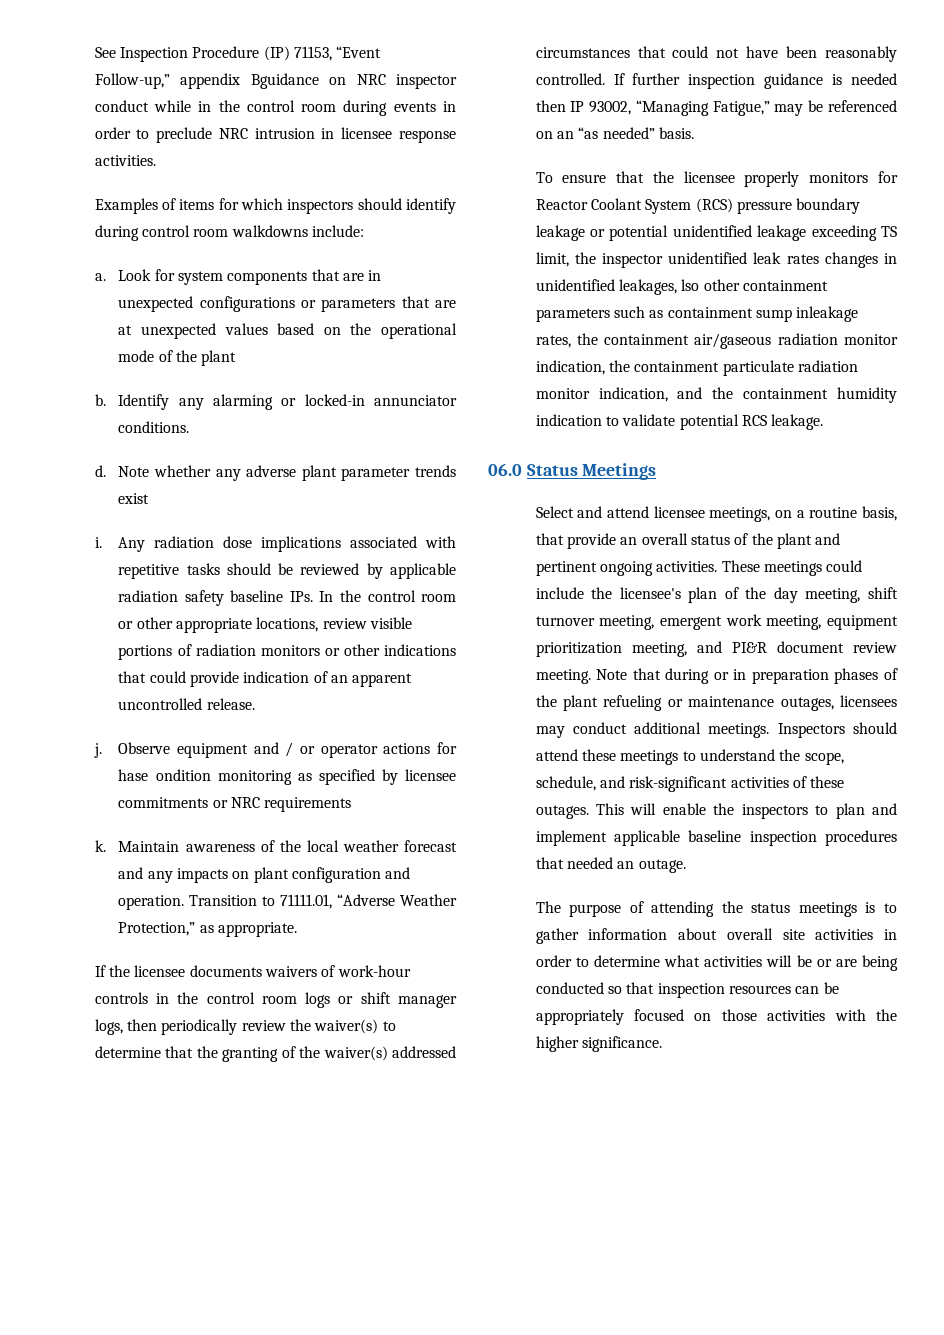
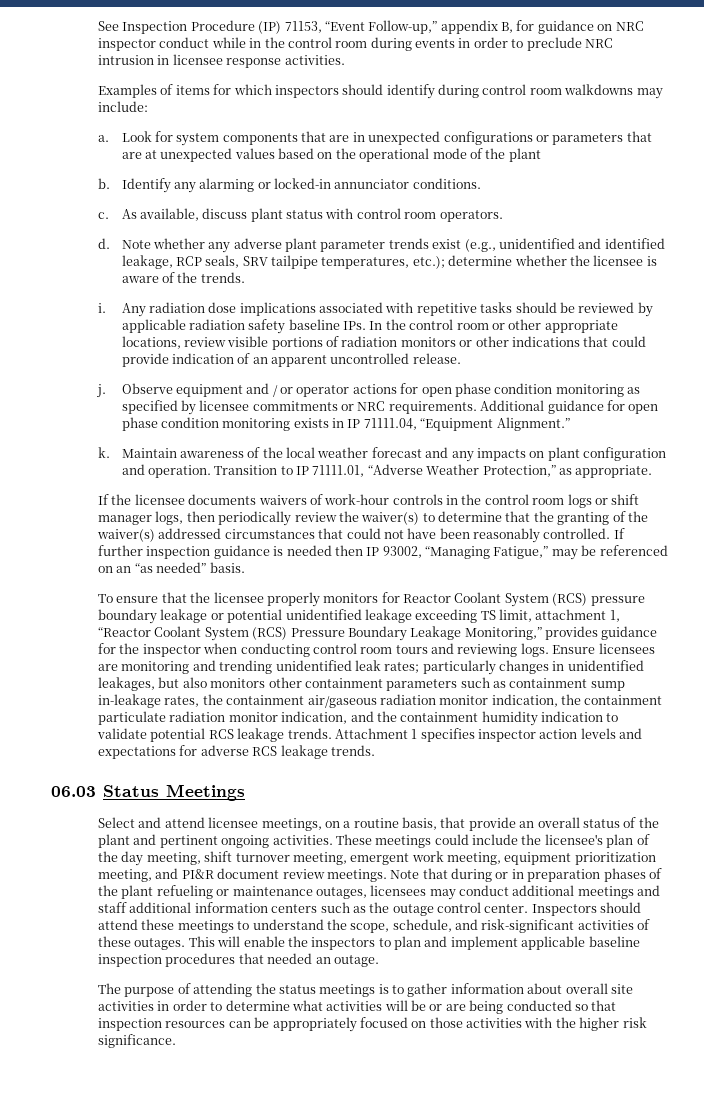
- See Inspection Procedure (IP) 71153, “Event Follow-up,” appendix Bguidance on NRC inspector conduct while in the control room during events in order to preclude NRC intrusion in licensee response activities.
+ See Inspection Procedure (IP) 71153, “Event Follow-up,” appendix B, for guidance on NRC inspector conduct while in the control room during events in order to preclude NRC intrusion in licensee response activities.
- Examples of items for which inspectors should identify during control room walkdowns include:
+ Examples of items for which inspectors should identify during control room walkdowns may include:
+ c. As available, discuss plant status with control room operators.
- Note whether any adverse plant parameter trends exist
+ Note whether any adverse plant parameter trends exist (e.g., unidentified and identified leakage, RCP seals, SRV tailpipe temperatures, etc.); determine whether the licensee is aware of the trends.
- Observe equipment and / or operator actions for hase ondition monitoring as specified by licensee commitments or NRC requirements
+ Observe equipment and / or operator actions for open phase condition monitoring as specified by licensee commitments or NRC requirements. Additional guidance for open phase condition monitoring exists in IP 71111.04, “Equipment Alignment.”
- Transition to 71111.01, “Adverse Weather Protection,” as appropriate.
+ Transition to IP 71111.01, “Adverse Weather Protection,” as appropriate.
- To ensure that the licensee properly monitors for Reactor Coolant System (RCS) pressure boundary leakage or potential unidentified leakage exceeding TS limit, the inspector unidentified leak rates changes in unidentified leakages, lso other containment parameters such as containment sump inleakage rates, the containment air/gaseous radiation monitor indication, the containment particulate radiation monitor indication, and the containment humidity indication to validate potential RCS leakage.
- 06.0 Status Meetings
+ To ensure that the licensee properly monitors for Reactor Coolant System (RCS) pressure boundary leakage or potential unidentified leakage exceeding TS limit, attachment 1, “Reactor Coolant System (RCS) Pressure Boundary Leakage Monitoring,” provides guidance for the inspector when conducting control room tours and reviewing logs. Ensure licensees are monitoring and trending unidentified leak rates; particularly changes in unidentified leakages, but also monitors other containment parameters such as containment sump in-leakage rates, the containment air/gaseous radiation monitor indication, the containment particulate radiation monitor indication, and the containment humidity indication to validate potential RCS leakage trends. Attachment 1 specifies inspector action levels and expectations for adverse RCS leakage trends.
+ 06.03 Status Meetings
- These meetings could include the licensee's plan of the day meeting, shift turnover meeting, emergent work meeting, equipment prioritization meeting, and PI&R document review meeting.
+ These meetings could include the licensee's plan of the day meeting, shift turnover meeting, emergent work meeting, equipment prioritization meeting, and PI&R document review meetings.
- Note that during or in preparation phases of the plant refueling or maintenance outages, licensees may conduct additional meetings.
+ Note that during or in preparation phases of the plant refueling or maintenance outages, licensees may conduct additional meetings and staff additional information centers such as the outage control center.
- The purpose of attending the status meetings is to gather information about overall site activities in order to determine what activities will be or are being conducted so that inspection resources can be appropriately focused on those activities with the higher significance.
+ The purpose of attending the status meetings is to gather information about overall site activities in order to determine what activities will be or are being conducted so that inspection resources can be appropriately focused on those activities with the higher risk significance.

